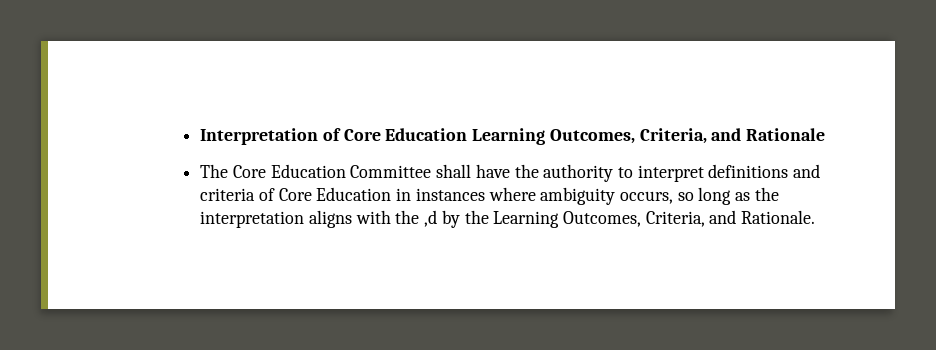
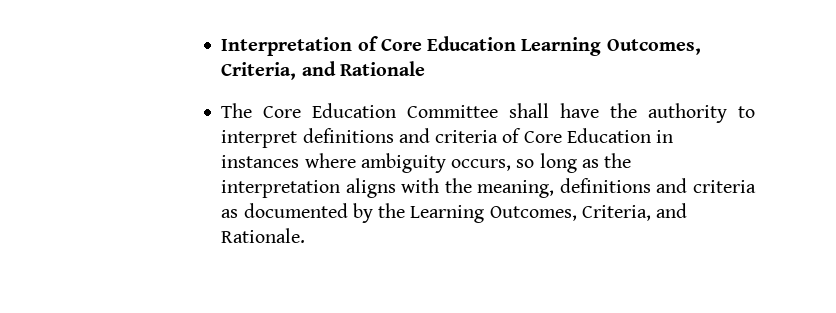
- The Core Education Committee shall have the authority to interpret definitions and criteria of Core Education in instances where ambiguity occurs, so long as the interpretation aligns with the ,d by the Learning Outcomes, Criteria, and Rationale.
+ The Core Education Committee shall have the authority to interpret definitions and criteria of Core Education in instances where ambiguity occurs, so long as the interpretation aligns with the meaning, definitions and criteria as documented by the Learning Outcomes, Criteria, and Rationale.

